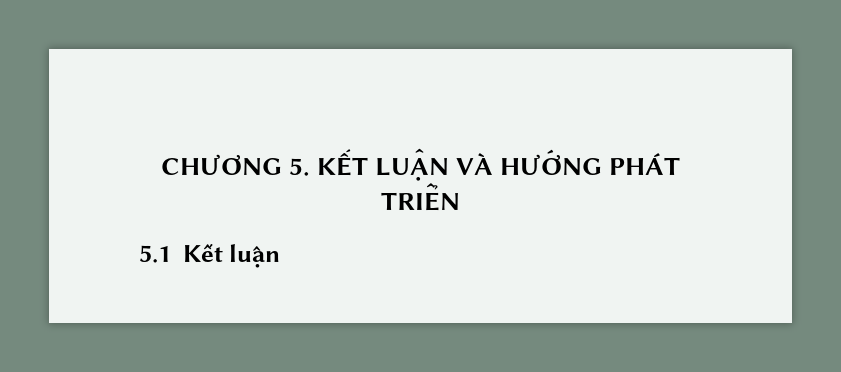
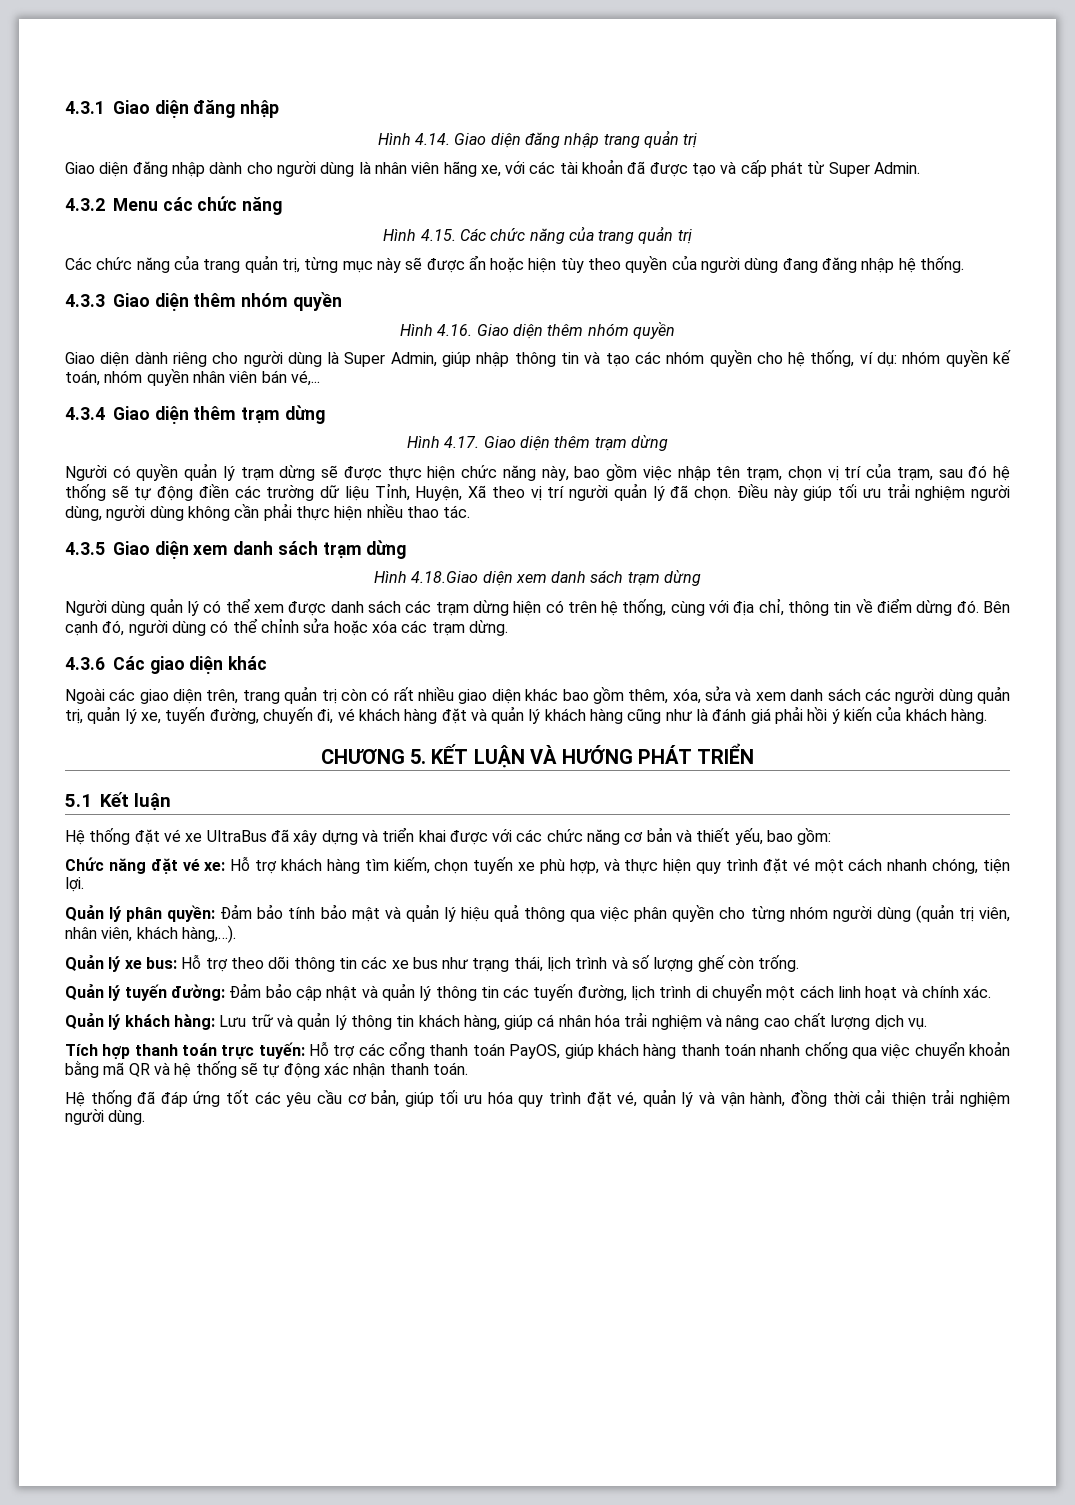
+ 4.3.1 Giao diện đăng nhập
+ Hình 4.14. Giao diện đăng nhập trang quản trị
+ Giao diện đăng nhập dành cho người dùng là nhân viên hãng xe, với các tài khoản đã được tạo và cấp phát từ Super Admin.
+ 4.3.2 Menu các chức năng
+ Hình 4.15. Các chức năng của trang quản trị
+ Các chức năng của trang quản trị, từng mục này sẽ được ẩn hoặc hiện tùy theo quyền của người dùng đang đăng nhập hệ thống.
+ 4.3.3 Giao diện thêm nhóm quyền
+ Hình 4.16. Giao diện thêm nhóm quyền
+ Giao diện dành riêng cho người dùng là Super Admin, giúp nhập thông tin và tạo các nhóm quyền cho hệ thống, ví dụ: nhóm quyền kế toán, nhóm quyền nhân viên bán vé,...
+ 4.3.4 Giao diện thêm trạm dừng
+ Hình 4.17. Giao diện thêm trạm dừng
+ Người có quyền quản lý trạm dừng sẽ được thực hiện chức năng này, bao gồm việc nhập tên trạm, chọn vị trí của trạm, sau đó hệ thống sẽ tự động điền các trường dữ liệu Tỉnh, Huyện, Xã theo vị trí người quản lý đã chọn. Điều này giúp tối ưu trải nghiệm người dùng, người dùng không cần phải thực hiện nhiều thao tác.
+ 4.3.5 Giao diện xem danh sách trạm dừng
+ Hình 4.18.Giao diện xem danh sách trạm dừng
+ Người dùng quản lý có thể xem được danh sách các trạm dừng hiện có trên hệ thống, cùng với địa chỉ, thông tin về điểm dừng đó. Bên cạnh đó, người dùng có thể chỉnh sửa hoặc xóa các trạm dừng.
+ 4.3.6 Các giao diện khác
+ Ngoài các giao diện trên, trang quản trị còn có rất nhiều giao diện khác bao gồm thêm, xóa, sửa và xem danh sách các người dùng quản trị, quản lý xe, tuyến đường, chuyến đi, vé khách hàng đặt và quản lý khách hàng cũng như là đánh giá phải hồi ý kiến của khách hàng.
+ Hệ thống đặt vé xe UltraBus đã xây dựng và triển khai được với các chức năng cơ bản và thiết yếu, bao gồm:
+ Chức năng đặt vé xe: Hỗ trợ khách hàng tìm kiếm, chọn tuyến xe phù hợp, và thực hiện quy trình đặt vé một cách nhanh chóng, tiện lợi.
+ Quản lý phân quyền: Đảm bảo tính bảo mật và quản lý hiệu quả thông qua việc phân quyền cho từng nhóm người dùng (quản trị viên, nhân viên, khách hàng,…).
+ Quản lý xe bus: Hỗ trợ theo dõi thông tin các xe bus như trạng thái, lịch trình và số lượng ghế còn trống.
+ Quản lý tuyến đường: Đảm bảo cập nhật và quản lý thông tin các tuyến đường, lịch trình di chuyển một cách linh hoạt và chính xác.
+ Quản lý khách hàng: Lưu trữ và quản lý thông tin khách hàng, giúp cá nhân hóa trải nghiệm và nâng cao chất lượng dịch vụ.
+ Tích hợp thanh toán trực tuyến: Hỗ trợ các cổng thanh toán PayOS, giúp khách hàng thanh toán nhanh chống qua việc chuyển khoản bằng mã QR và hệ thống sẽ tự động xác nhận thanh toán.
+ Hệ thống đã đáp ứng tốt các yêu cầu cơ bản, giúp tối ưu hóa quy trình đặt vé, quản lý và vận hành, đồng thời cải thiện trải nghiệm người dùng.

